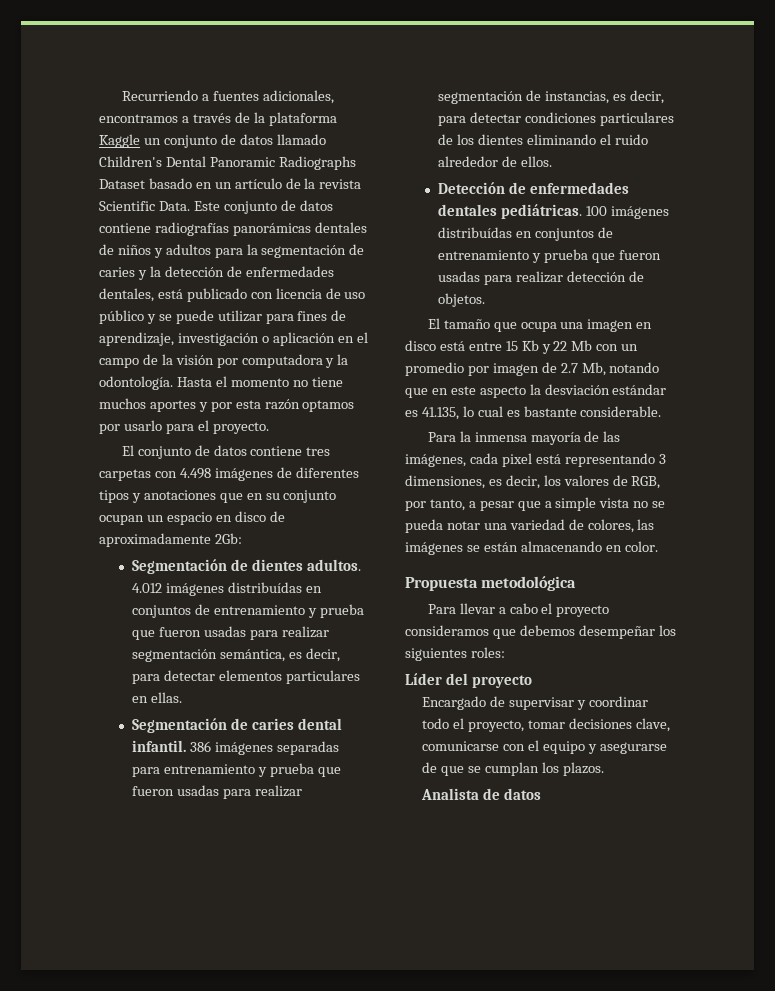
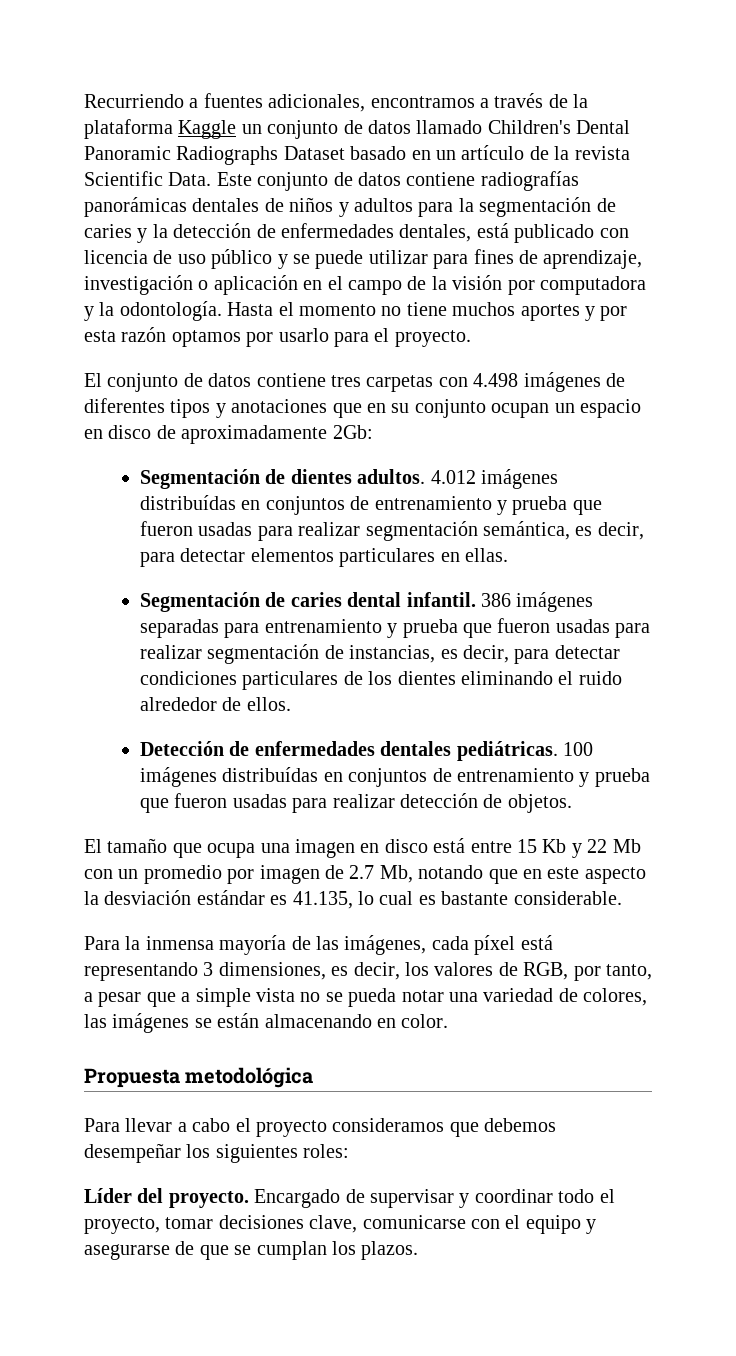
- Para la inmensa mayoría de las imágenes, cada pixel está representando 3 dimensiones, es decir, los valores de RGB, por tanto, a pesar que a simple vista no se pueda notar una variedad de colores, las imágenes se están almacenando en color.
+ Para la inmensa mayoría de las imágenes, cada píxel está representando 3 dimensiones, es decir, los valores de RGB, por tanto, a pesar que a simple vista no se pueda notar una variedad de colores, las imágenes se están almacenando en color.
- Líder del proyecto
- Encargado de supervisar y coordinar todo el proyecto, tomar decisiones clave, comunicarse con el equipo y asegurarse de que se cumplan los plazos.
+ Líder del proyecto. Encargado de supervisar y coordinar todo el proyecto, tomar decisiones clave, comunicarse con el equipo y asegurarse de que se cumplan los plazos.
- Analista de datos

